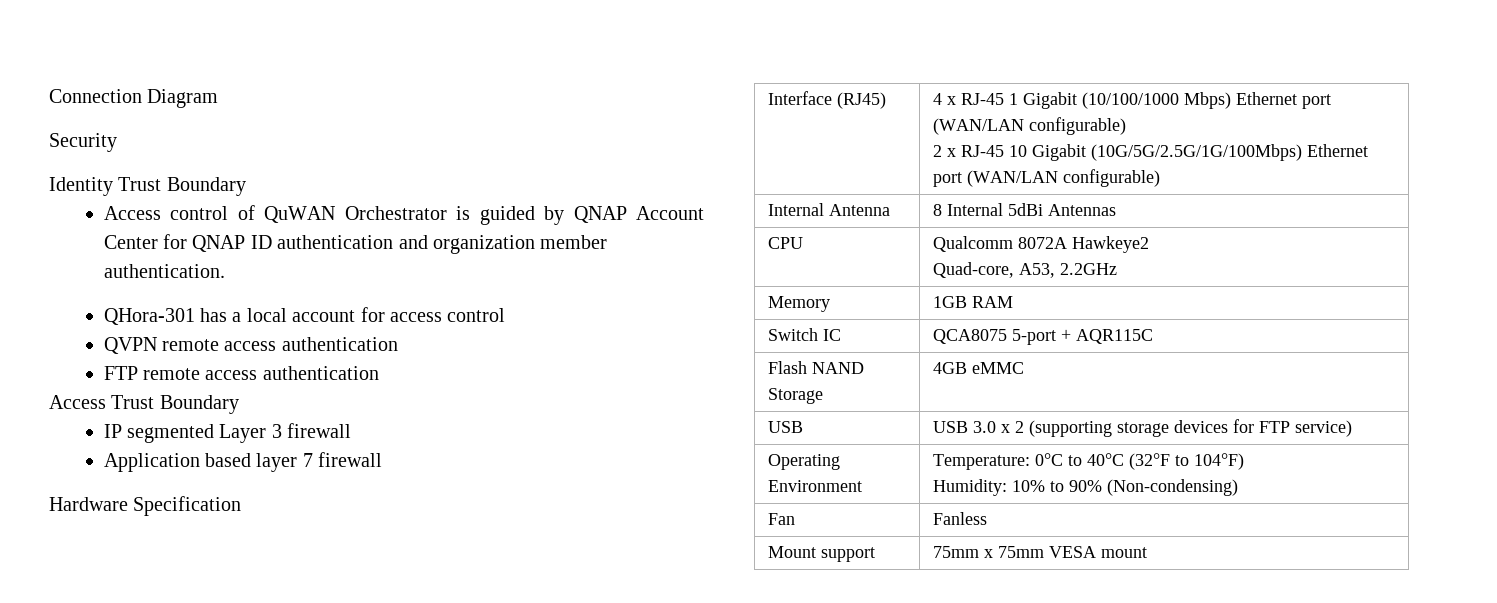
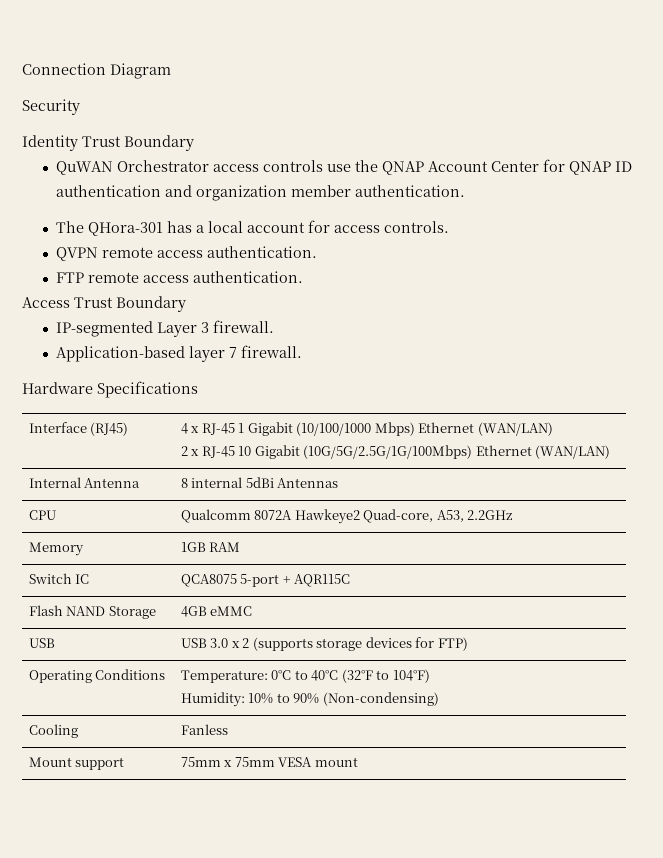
- Access control of QuWAN Orchestrator is guided by QNAP Account Center for QNAP ID authentication and organization member authentication.
+ QuWAN Orchestrator access controls use the QNAP Account Center for QNAP ID authentication and organization member authentication.
- QHora-301 has a local account for access control
+ The QHora-301 has a local account for access controls.
- QVPN remote access authentication
+ QVPN remote access authentication.
- FTP remote access authentication
+ FTP remote access authentication.
- IP segmented Layer 3 firewall
- Application based layer 7 firewall
+ IP-segmented Layer 3 firewall.
+ Application-based layer 7 firewall.
- Hardware Specification
+ Hardware Specifications
- Interface (RJ45) | 4 x RJ-45 1 Gigabit (10/100/1000 Mbps) Ethernet port (WAN/LAN configurable)
- 2 x RJ-45 10 Gigabit (10G/5G/2.5G/1G/100Mbps) Ethernet port (WAN/LAN configurable)
+ Interface (RJ45) | 4 x RJ-45 1 Gigabit (10/100/1000 Mbps) Ethernet (WAN/LAN)
+ 2 x RJ-45 10 Gigabit (10G/5G/2.5G/1G/100Mbps) Ethernet (WAN/LAN)
- Internal Antenna | 8 Internal 5dBi Antennas
+ Internal Antenna | 8 internal 5dBi Antennas
- CPU | Qualcomm 8072A Hawkeye2
- Quad-core, A53, 2.2GHz
+ CPU | Qualcomm 8072A Hawkeye2 Quad-core, A53, 2.2GHz
- USB | USB 3.0 x 2 (supporting storage devices for FTP service)
+ USB | USB 3.0 x 2 (supports storage devices for FTP)
- Operating Environment | Temperature: 0°C to 40°C (32°F to 104°F)
+ Operating Conditions | Temperature: 0°C to 40°C (32°F to 104°F)
- Fan | Fanless
+ Cooling | Fanless

